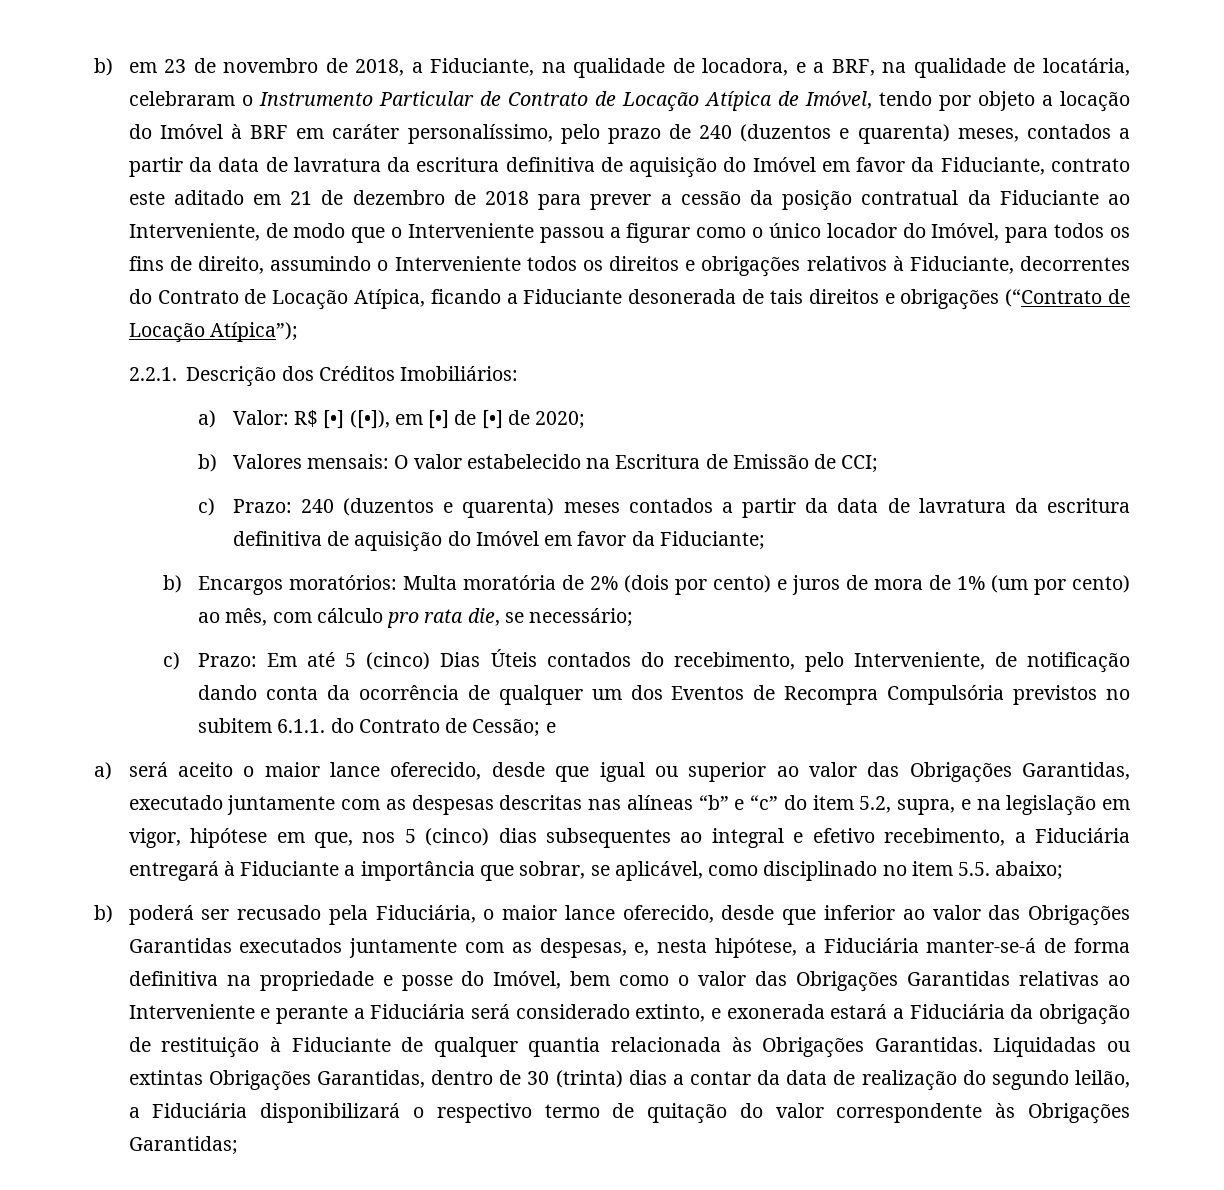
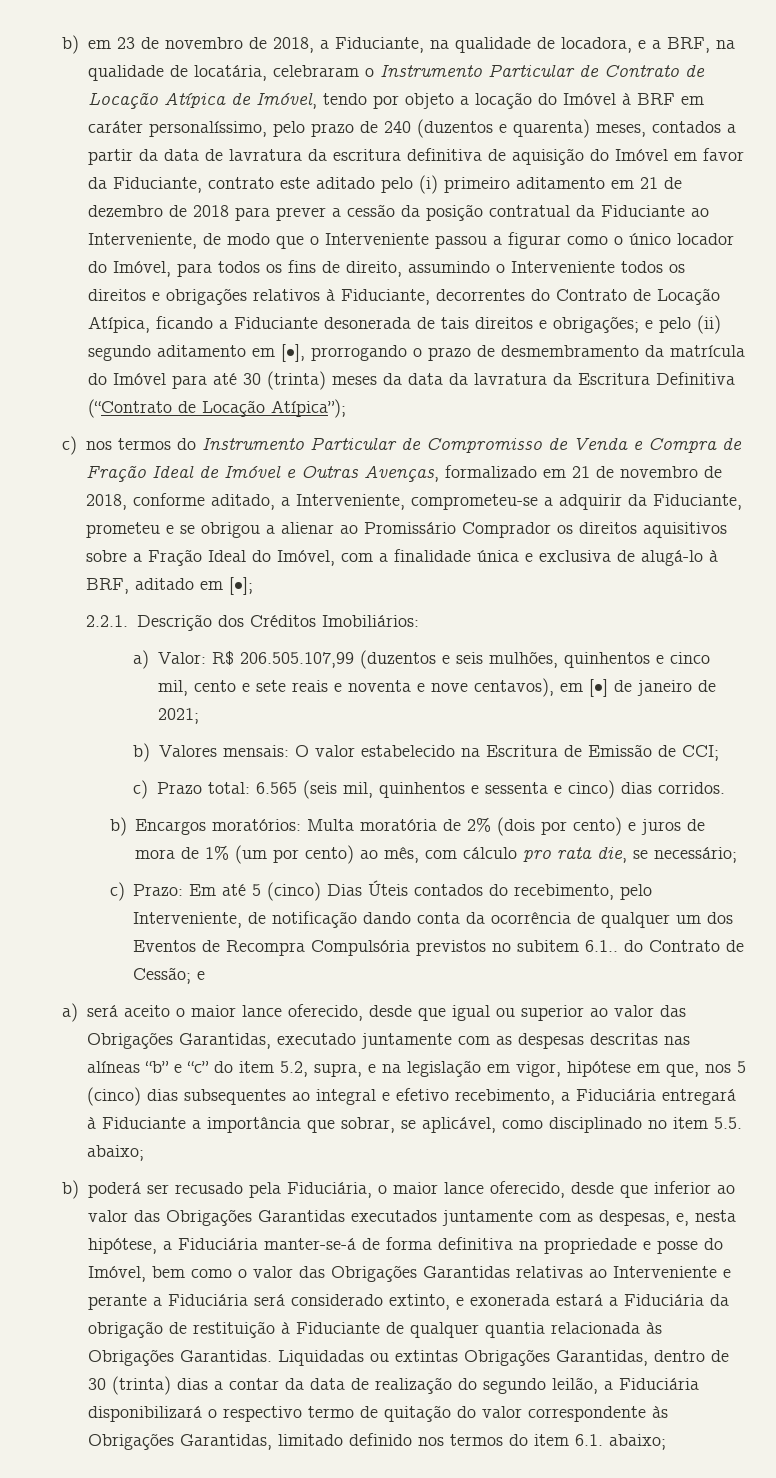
- b) em 23 de novembro de 2018, a Fiduciante, na qualidade de locadora, e a BRF, na qualidade de locatária, celebraram o Instrumento Particular de Contrato de Locação Atípica de Imóvel, tendo por objeto a locação do Imóvel à BRF em caráter personalíssimo, pelo prazo de 240 (duzentos e quarenta) meses, contados a partir da data de lavratura da escritura definitiva de aquisição do Imóvel em favor da Fiduciante, contrato este aditado em 21 de dezembro de 2018 para prever a cessão da posição contratual da Fiduciante ao Interveniente, de modo que o Interveniente passou a figurar como o único locador do Imóvel, para todos os fins de direito, assumindo o Interveniente todos os direitos e obrigações relativos à Fiduciante, decorrentes do Contrato de Locação Atípica, ficando a Fiduciante desonerada de tais direitos e obrigações (“Contrato de Locação Atípica”);
+ b) em 23 de novembro de 2018, a Fiduciante, na qualidade de locadora, e a BRF, na qualidade de locatária, celebraram o Instrumento Particular de Contrato de Locação Atípica de Imóvel, tendo por objeto a locação do Imóvel à BRF em caráter personalíssimo, pelo prazo de 240 (duzentos e quarenta) meses, contados a partir da data de lavratura da escritura definitiva de aquisição do Imóvel em favor da Fiduciante, contrato este aditado pelo (i) primeiro aditamento em 21 de dezembro de 2018 para prever a cessão da posição contratual da Fiduciante ao Interveniente, de modo que o Interveniente passou a figurar como o único locador do Imóvel, para todos os fins de direito, assumindo o Interveniente todos os direitos e obrigações relativos à Fiduciante, decorrentes do Contrato de Locação Atípica, ficando a Fiduciante desonerada de tais direitos e obrigações; e pelo (ii) segundo aditamento em [•], prorrogando o prazo de desmembramento da matrícula do Imóvel para até 30 (trinta) meses da data da lavratura da Escritura Definitiva (“Contrato de Locação Atípica”);
+ c) nos termos do Instrumento Particular de Compromisso de Venda e Compra de Fração Ideal de Imóvel e Outras Avenças, formalizado em 21 de novembro de 2018, conforme aditado, a Interveniente, comprometeu-se a adquirir da Fiduciante, prometeu e se obrigou a alienar ao Promissário Comprador os direitos aquisitivos sobre a Fração Ideal do Imóvel, com a finalidade única e exclusiva de alugá-lo à BRF, aditado em [•];
- a) Valor: R$ [•] ([•]), em [•] de [•] de 2020;
+ a) Valor: R$ 206.505.107,99 (duzentos e seis mulhões, quinhentos e cinco mil, cento e sete reais e noventa e nove centavos), em [•] de janeiro de 2021;
- c) Prazo: 240 (duzentos e quarenta) meses contados a partir da data de lavratura da escritura definitiva de aquisição do Imóvel em favor da Fiduciante;
+ c) Prazo total: 6.565 (seis mil, quinhentos e sessenta e cinco) dias corridos.
- c) Prazo: Em até 5 (cinco) Dias Úteis contados do recebimento, pelo Interveniente, de notificação dando conta da ocorrência de qualquer um dos Eventos de Recompra Compulsória previstos no subitem 6.1.1. do Contrato de Cessão; e
+ c) Prazo: Em até 5 (cinco) Dias Úteis contados do recebimento, pelo Interveniente, de notificação dando conta da ocorrência de qualquer um dos Eventos de Recompra Compulsória previstos no subitem 6.1.. do Contrato de Cessão; e
- Liquidadas ou extintas Obrigações Garantidas, dentro de 30 (trinta) dias a contar da data de realização do segundo leilão, a Fiduciária disponibilizará o respectivo termo de quitação do valor correspondente às Obrigações Garantidas;
+ Liquidadas ou extintas Obrigações Garantidas, dentro de 30 (trinta) dias a contar da data de realização do segundo leilão, a Fiduciária disponibilizará o respectivo termo de quitação do valor correspondente às Obrigações Garantidas, limitado definido nos termos do item 6.1. abaixo;

